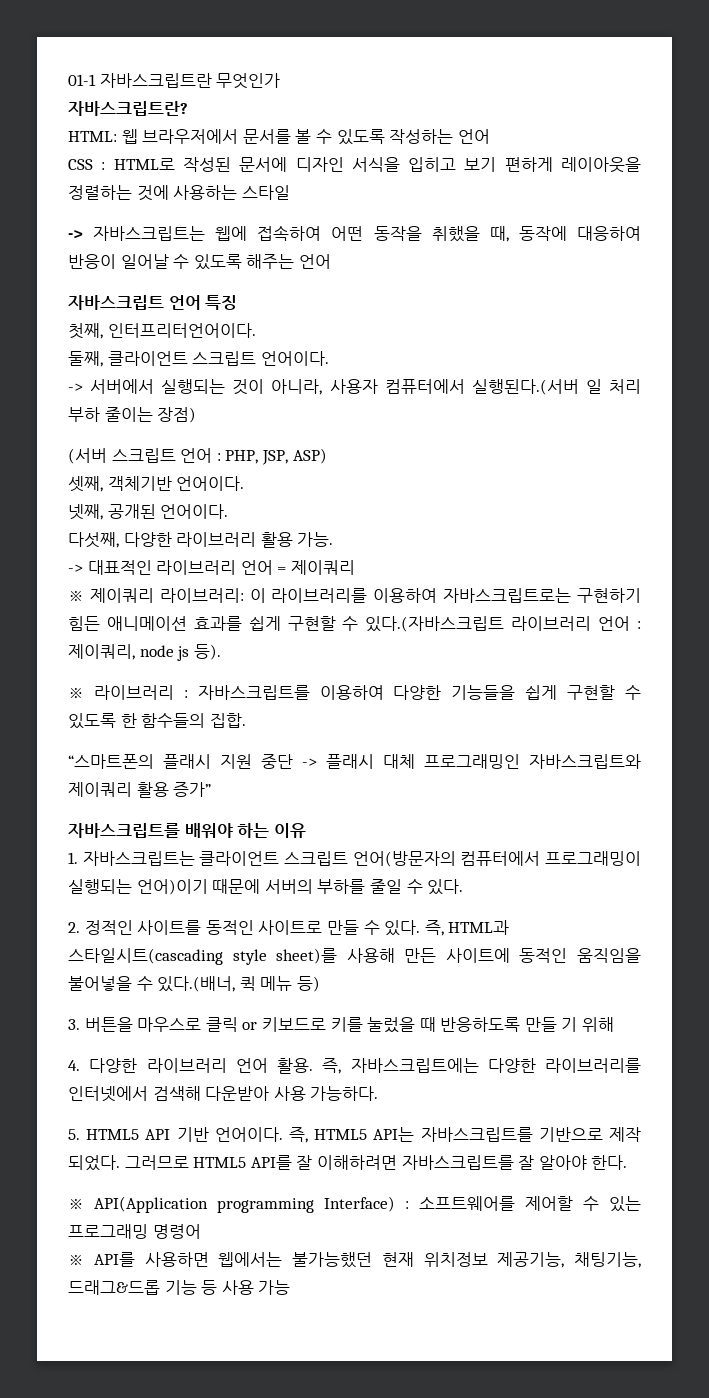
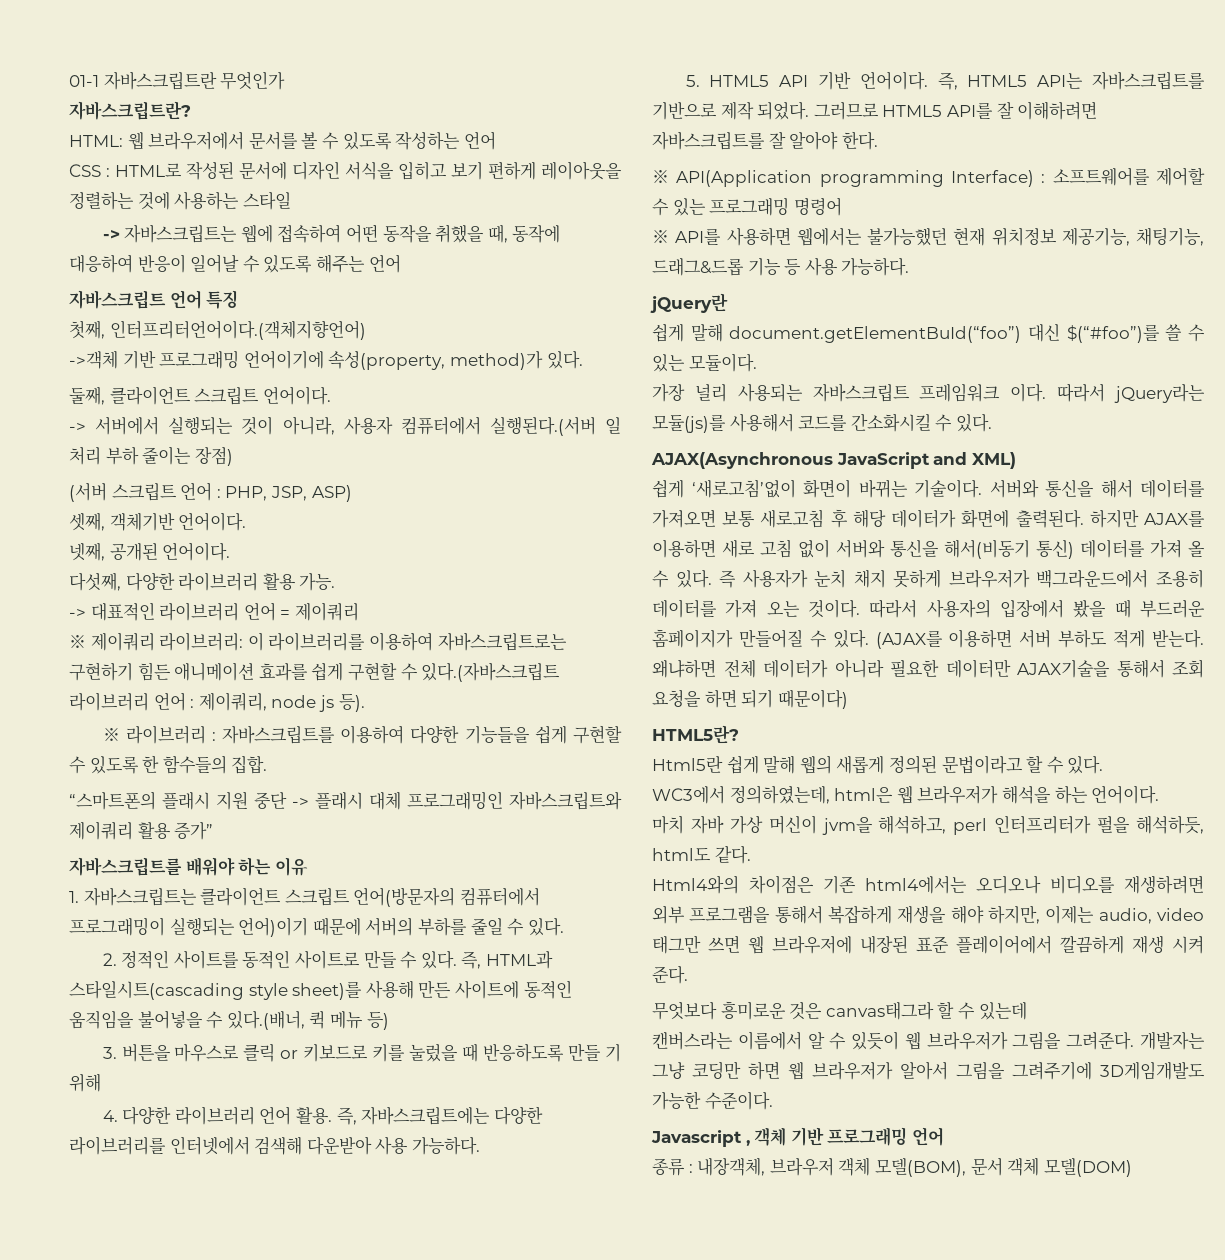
- 첫째, 인터프리터언어이다.
+ 첫째, 인터프리터언어이다.(객체지향언어)
+ ->객체 기반 프로그래밍 언어이기에 속성(property, method)가 있다.
- ※ API를 사용하면 웹에서는 불가능했던 현재 위치정보 제공기능, 채팅기능, 드래그&드롭 기능 등 사용 가능
+ ※ API를 사용하면 웹에서는 불가능했던 현재 위치정보 제공기능, 채팅기능, 드래그&드롭 기능 등 사용 가능하다.
+ jQuery란
+ 쉽게 말해 document.getElementBuId(“foo”) 대신 $(“#foo”)를 쓸 수 있는 모듈이다.
+ 가장 널리 사용되는 자바스크립트 프레임워크 이다. 따라서 jQuery라는 모듈(js)를 사용해서 코드를 간소화시킬 수 있다.
+ AJAX(Asynchronous JavaScript and XML)
+ 쉽게 ‘새로고침’없이 화면이 바뀌는 기술이다. 서버와 통신을 해서 데이터를 가져오면 보통 새로고침 후 해당 데이터가 화면에 출력된다. 하지만 AJAX를 이용하면 새로 고침 없이 서버와 통신을 해서(비동기 통신) 데이터를 가져 올 수 있다. 즉 사용자가 눈치 채지 못하게 브라우저가 백그라운드에서 조용히 데이터를 가져 오는 것이다. 따라서 사용자의 입장에서 봤을 때 부드러운 홈페이지가 만들어질 수 있다. (AJAX를 이용하면 서버 부하도 적게 받는다. 왜냐하면 전체 데이터가 아니라 필요한 데이터만 AJAX기술을 통해서 조회 요청을 하면 되기 때문이다)
+ HTML5란?
+ Html5란 쉽게 말해 웹의 새롭게 정의된 문법이라고 할 수 있다.
+ WC3에서 정의하였는데, html은 웹 브라우저가 해석을 하는 언어이다.
+ 마치 자바 가상 머신이 jvm을 해석하고, perl 인터프리터가 펄을 해석하듯, html도 같다.
+ Html4와의 차이점은 기존 html4에서는 오디오나 비디오를 재생하려면 외부 프로그램을 통해서 복잡하게 재생을 해야 하지만, 이제는 audio, video 태그만 쓰면 웹 브라우저에 내장된 표준 플레이어에서 깔끔하게 재생 시켜 준다.
+ 무엇보다 흥미로운 것은 canvas태그라 할 수 있는데
+ 캔버스라는 이름에서 알 수 있듯이 웹 브라우저가 그림을 그려준다. 개발자는 그냥 코딩만 하면 웹 브라우저가 알아서 그림을 그려주기에 3D게임개발도 가능한 수준이다.
+ Javascript , 객체 기반 프로그래밍 언어
+ 종류 : 내장객체, 브라우저 객체 모델(BOM), 문서 객체 모델(DOM)

